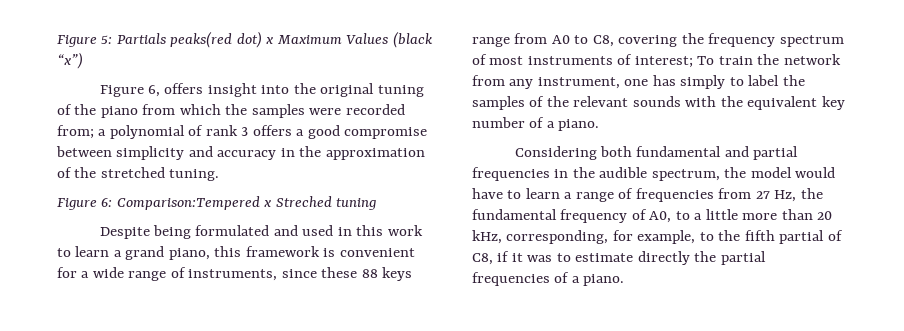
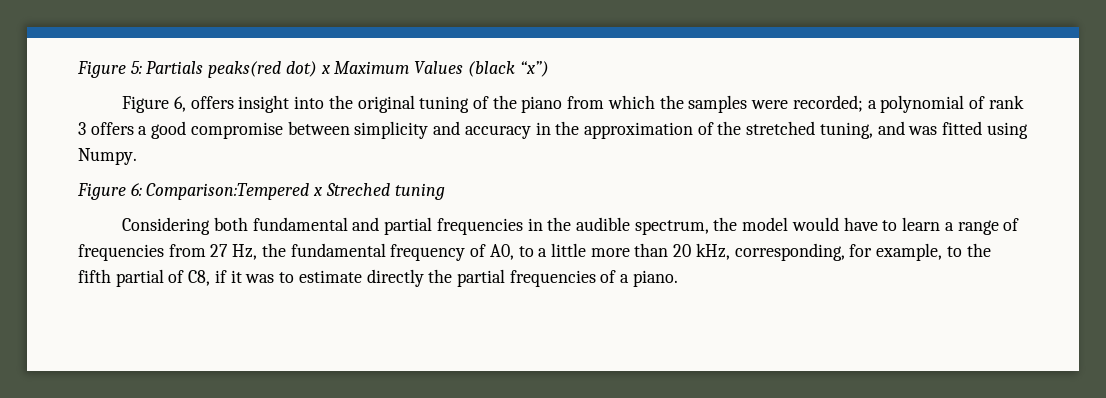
- Figure 6, offers insight into the original tuning of the piano from which the samples were recorded from; a polynomial of rank 3 offers a good compromise between simplicity and accuracy in the approximation of the stretched tuning.
+ Figure 6, offers insight into the original tuning of the piano from which the samples were recorded; a polynomial of rank 3 offers a good compromise between simplicity and accuracy in the approximation of the stretched tuning, and was fitted using Numpy.
- Despite being formulated and used in this work to learn a grand piano, this framework is convenient for a wide range of instruments, since these 88 keys range from A0 to C8, covering the frequency spectrum of most instruments of interest; To train the network from any instrument, one has simply to label the samples of the relevant sounds with the equivalent key number of a piano.

